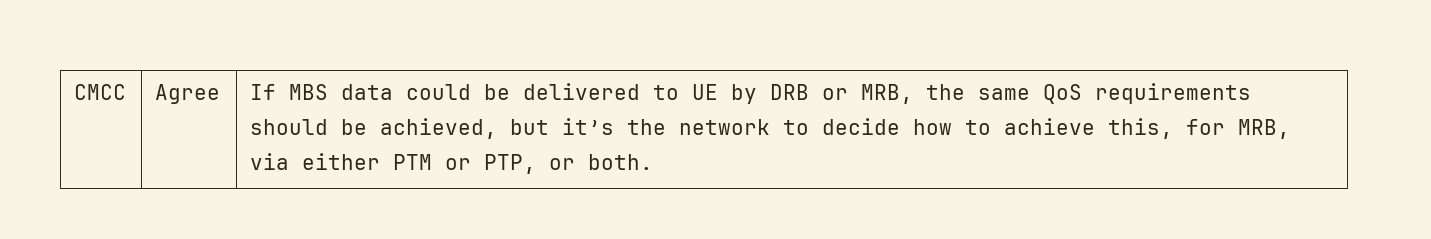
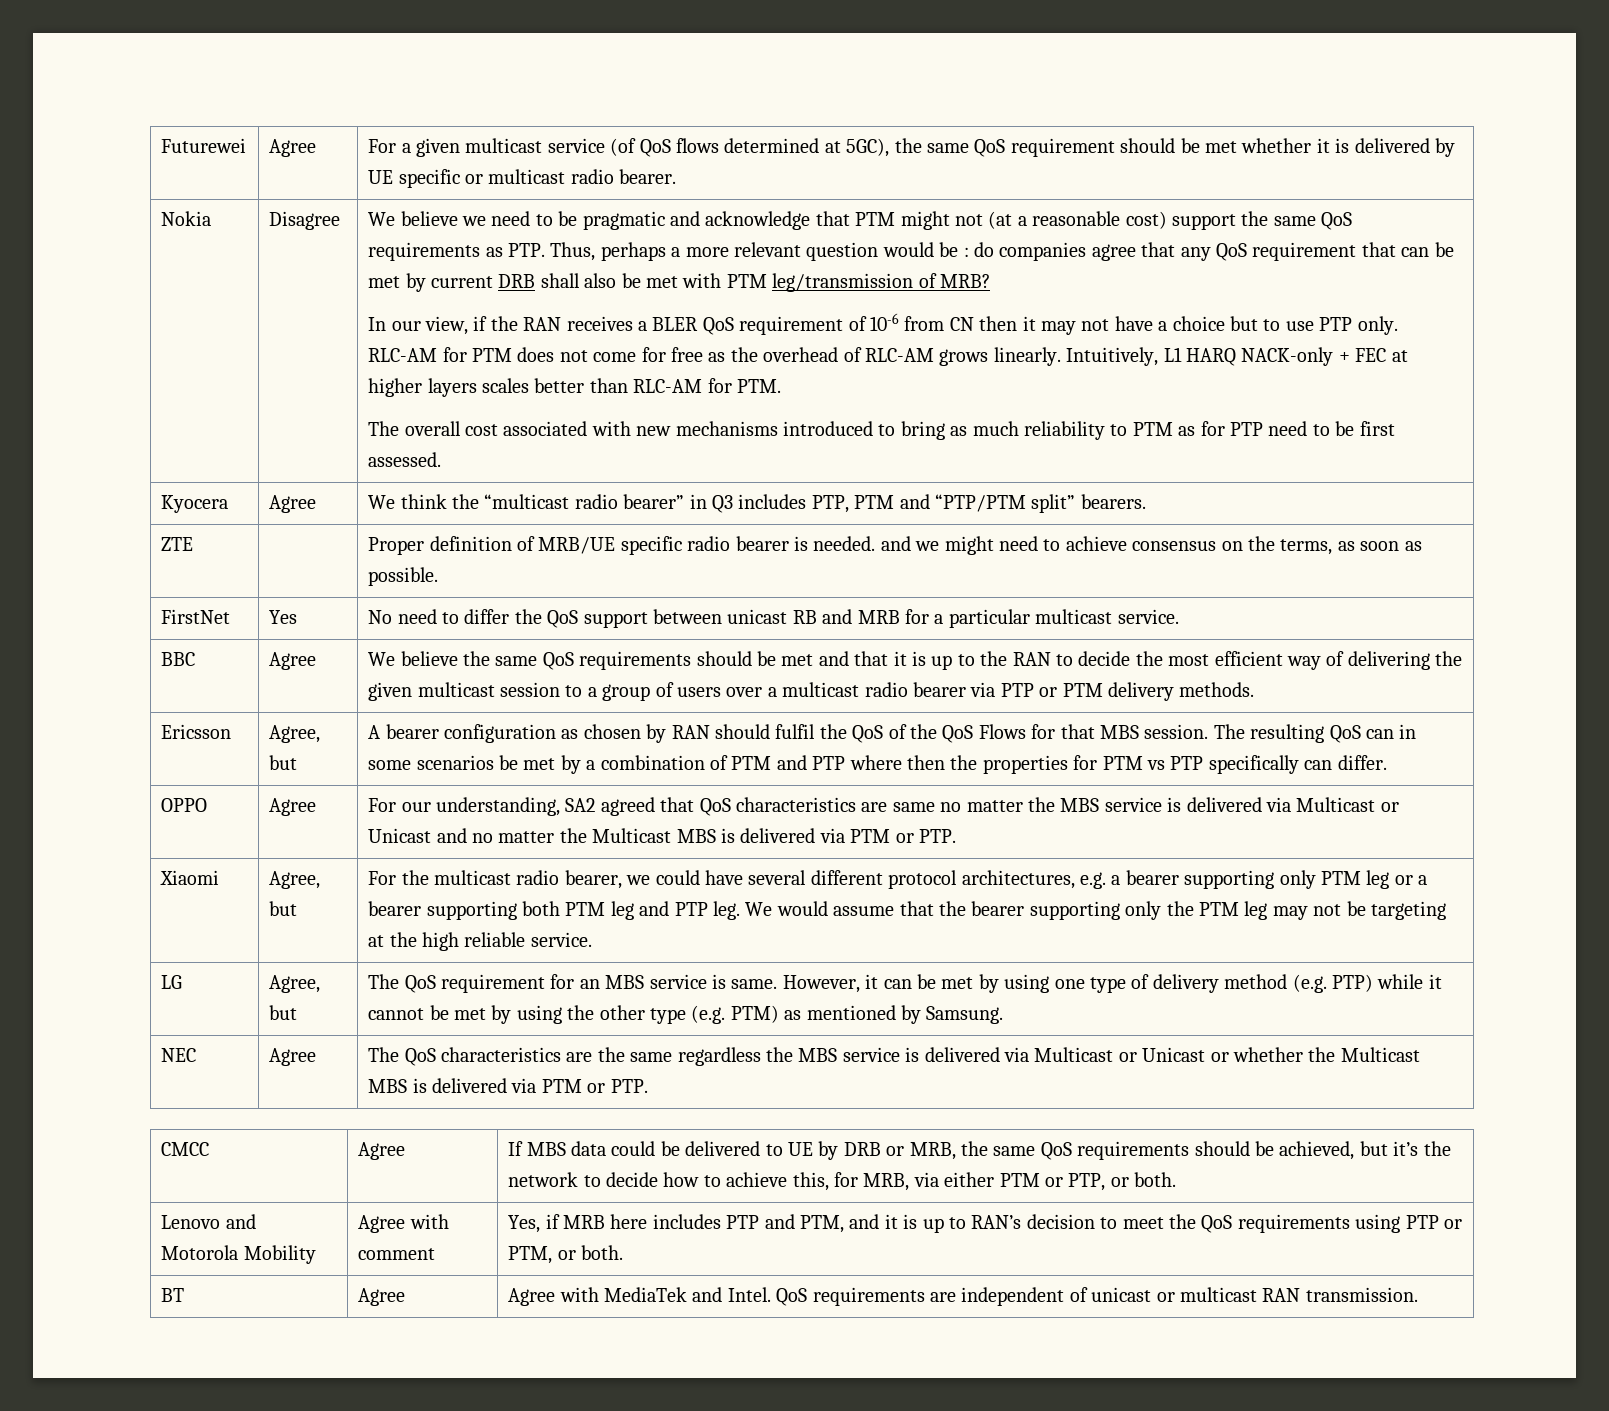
+ Futurewei | Agree | For a given multicast service (of QoS flows determined at 5GC), the same QoS requirement should be met whether it is delivered by UE specific or multicast radio bearer.
+ Nokia | Disagree | We believe we need to be pragmatic and acknowledge that PTM might not (at a reasonable cost) support the same QoS requirements as PTP. Thus, perhaps a more relevant question would be : do companies agree that any QoS requirement that can be met by current DRB shall also be met with PTM leg/transmission of MRB?
+ In our view, if the RAN receives a BLER QoS requirement of 10-6 from CN then it may not have a choice but to use PTP only. RLC-AM for PTM does not come for free as the overhead of RLC-AM grows linearly. Intuitively, L1 HARQ NACK-only + FEC at higher layers scales better than RLC-AM for PTM.
+ The overall cost associated with new mechanisms introduced to bring as much reliability to PTM as for PTP need to be first assessed.
+ Kyocera | Agree | We think the “multicast radio bearer” in Q3 includes PTP, PTM and “PTP/PTM split” bearers.
+ ZTE | | Proper definition of MRB/UE specific radio bearer is needed. and we might need to achieve consensus on the terms, as soon as possible.
+ FirstNet | Yes | No need to differ the QoS support between unicast RB and MRB for a particular multicast service.
+ BBC | Agree | We believe the same QoS requirements should be met and that it is up to the RAN to decide the most efficient way of delivering the given multicast session to a group of users over a multicast radio bearer via PTP or PTM delivery methods.
+ Ericsson | Agree, but | A bearer configuration as chosen by RAN should fulfil the QoS of the QoS Flows for that MBS session. The resulting QoS can in some scenarios be met by a combination of PTM and PTP where then the properties for PTM vs PTP specifically can differ.
+ OPPO | Agree | For our understanding, SA2 agreed that QoS characteristics are same no matter the MBS service is delivered via Multicast or Unicast and no matter the Multicast MBS is delivered via PTM or PTP.
+ Xiaomi | Agree, but | For the multicast radio bearer, we could have several different protocol architectures, e.g. a bearer supporting only PTM leg or a bearer supporting both PTM leg and PTP leg. We would assume that the bearer supporting only the PTM leg may not be targeting at the high reliable service.
+ LG | Agree, but | The QoS requirement for an MBS service is same. However, it can be met by using one type of delivery method (e.g. PTP) while it cannot be met by using the other type (e.g. PTM) as mentioned by Samsung.
+ NEC | Agree | The QoS characteristics are the same regardless the MBS service is delivered via Multicast or Unicast or whether the Multicast MBS is delivered via PTM or PTP.
+ Lenovo and Motorola Mobility | Agree with comment | Yes, if MRB here includes PTP and PTM, and it is up to RAN’s decision to meet the QoS requirements using PTP or PTM, or both.
+ BT | Agree | Agree with MediaTek and Intel. QoS requirements are independent of unicast or multicast RAN transmission.

